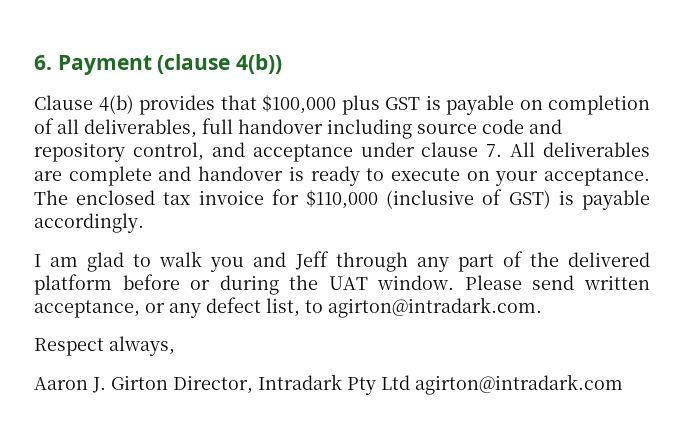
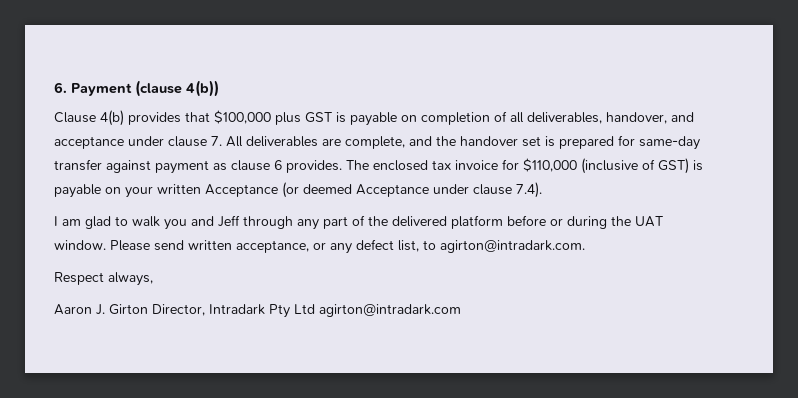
- Clause 4(b) provides that $100,000 plus GST is payable on completion of all deliverables, full handover including source code and repository control, and acceptance under clause 7. All deliverables are complete and handover is ready to execute on your acceptance.
+ Clause 4(b) provides that $100,000 plus GST is payable on completion of all deliverables, handover, and acceptance under clause 7. All deliverables are complete, and the handover set is prepared for same-day transfer against payment as clause 6 provides.
- The enclosed tax invoice for $110,000 (inclusive of GST) is payable accordingly.
+ The enclosed tax invoice for $110,000 (inclusive of GST) is payable on your written Acceptance (or deemed Acceptance under clause 7.4).

